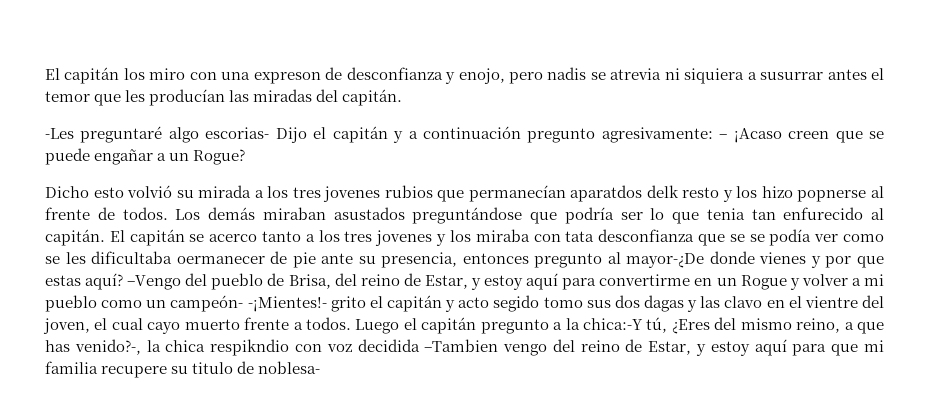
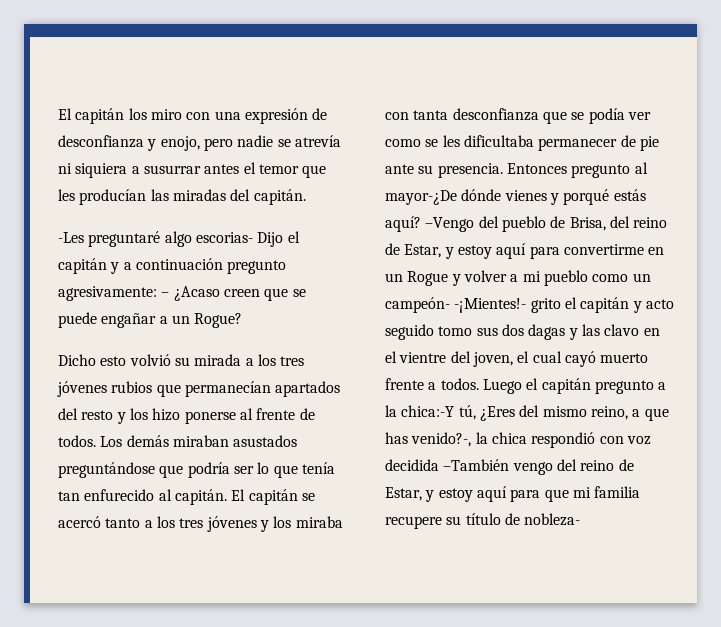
- El capitán los miro con una expreson de desconfianza y enojo, pero nadis se atrevia ni siquiera a susurrar antes el temor que les producían las miradas del capitán.
+ El capitán los miro con una expresión de desconfianza y enojo, pero nadie se atrevía ni siquiera a susurrar antes el temor que les producían las miradas del capitán.
- -Les preguntaré algo escorias- Dijo el capitán y a continuación pregunto agresivamente: – ¡Acaso creen que se puede engañar a un Rogue?
+ -Les preguntaré algo escorias- Dijo el capitán y a continuación pregunto agresivamente: – ¿Acaso creen que se puede engañar a un Rogue?
- Dicho esto volvió su mirada a los tres jovenes rubios que permanecían aparatdos delk resto y los hizo popnerse al frente de todos.
+ Dicho esto volvió su mirada a los tres jóvenes rubios que permanecían apartados del resto y los hizo ponerse al frente de todos.
- Los demás miraban asustados preguntándose que podría ser lo que tenia tan enfurecido al capitán.
+ Los demás miraban asustados preguntándose que podría ser lo que tenía tan enfurecido al capitán.
- El capitán se acerco tanto a los tres jovenes y los miraba con tata desconfianza que se se podía ver como se les dificultaba oermanecer de pie ante su presencia, entonces pregunto al mayor-¿De donde vienes y por que estas aquí?
+ El capitán se acercó tanto a los tres jóvenes y los miraba con tanta desconfianza que se podía ver como se les dificultaba permanecer de pie ante su presencia. Entonces pregunto al mayor-¿De dónde vienes y porqué estás aquí?
- –Vengo del pueblo de Brisa, del reino de Estar, y estoy aquí para convertirme en un Rogue y volver a mi pueblo como un campeón- -¡Mientes!- grito el capitán y acto segido tomo sus dos dagas y las clavo en el vientre del joven, el cual cayo muerto frente a todos.
+ –Vengo del pueblo de Brisa, del reino de Estar, y estoy aquí para convertirme en un Rogue y volver a mi pueblo como un campeón- -¡Mientes!- grito el capitán y acto seguido tomo sus dos dagas y las clavo en el vientre del joven, el cual cayó muerto frente a todos.
- Luego el capitán pregunto a la chica:-Y tú, ¿Eres del mismo reino, a que has venido?-, la chica respikndio con voz decidida –Tambien vengo del reino de Estar, y estoy aquí para que mi familia recupere su titulo de noblesa-
+ Luego el capitán pregunto a la chica:-Y tú, ¿Eres del mismo reino, a que has venido?-, la chica respondió con voz decidida –También vengo del reino de Estar, y estoy aquí para que mi familia recupere su título de nobleza-

